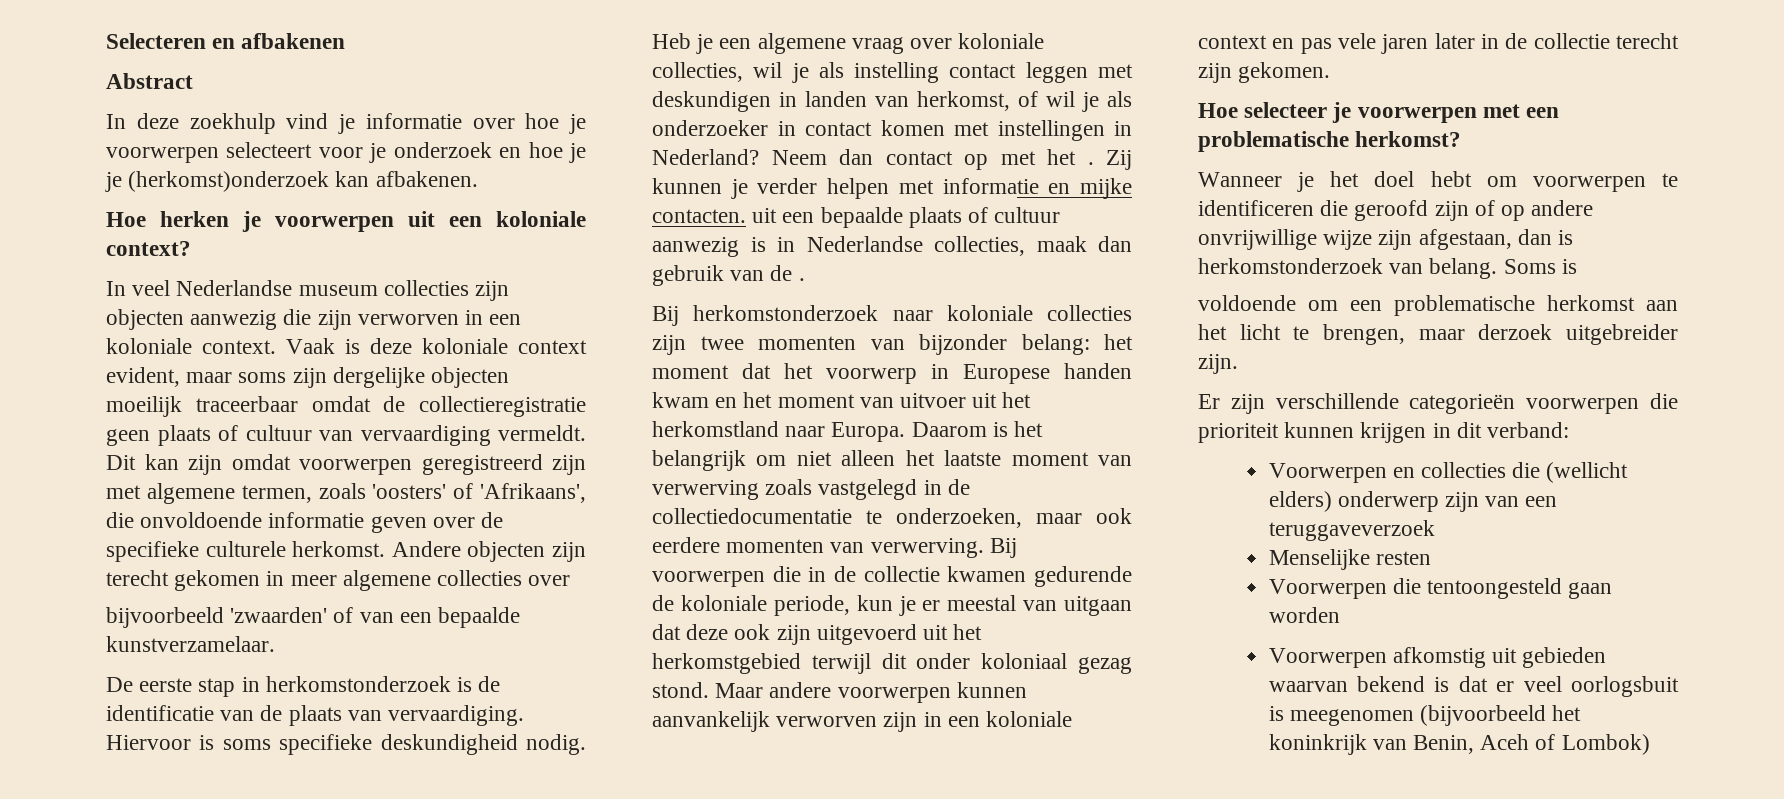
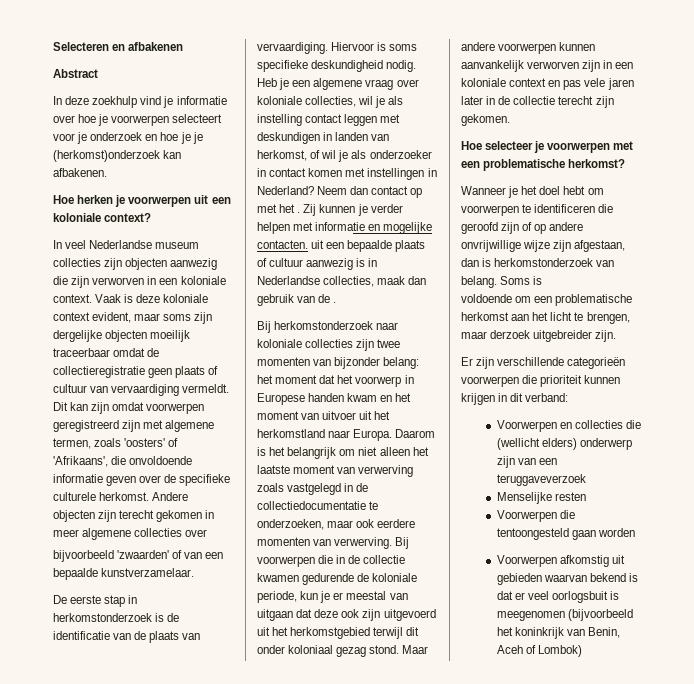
- Zij kunnen je verder helpen met informatie en mijke contacten. uit een bepaalde plaats of cultuur aanwezig is in Nederlandse collecties, maak dan gebruik van de .
+ Zij kunnen je verder helpen met informatie en mogelijke contacten. uit een bepaalde plaats of cultuur aanwezig is in Nederlandse collecties, maak dan gebruik van de .

